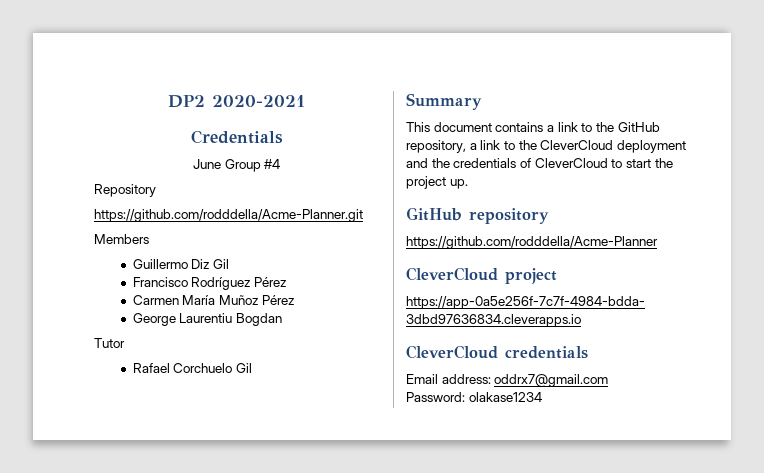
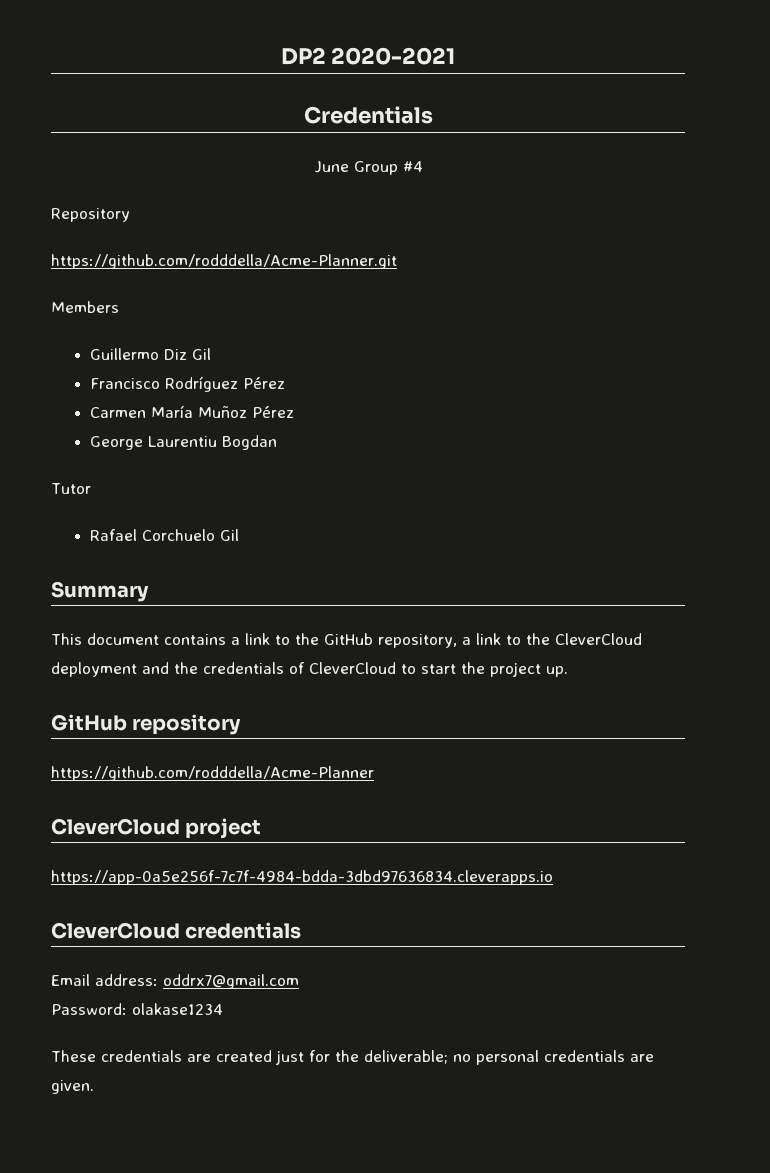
+ These credentials are created just for the deliverable; no personal credentials are given.

